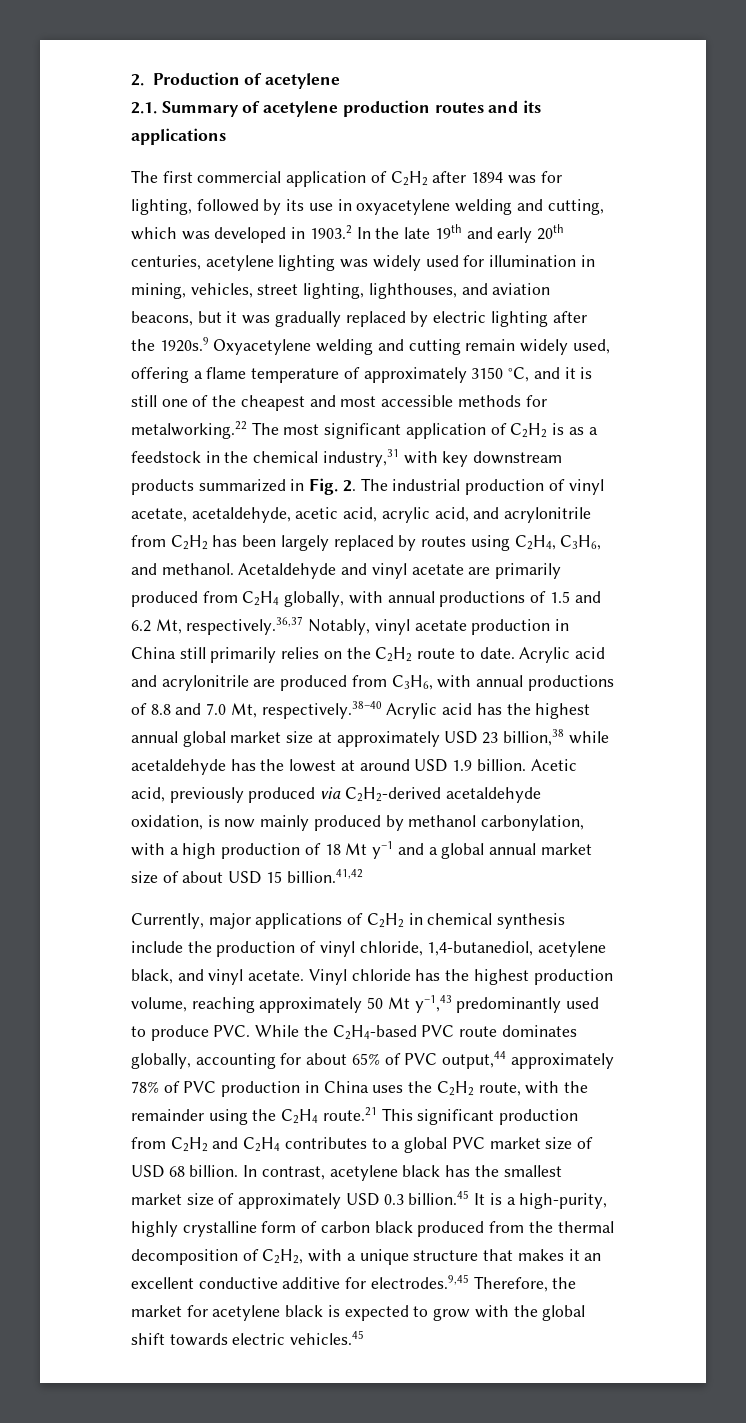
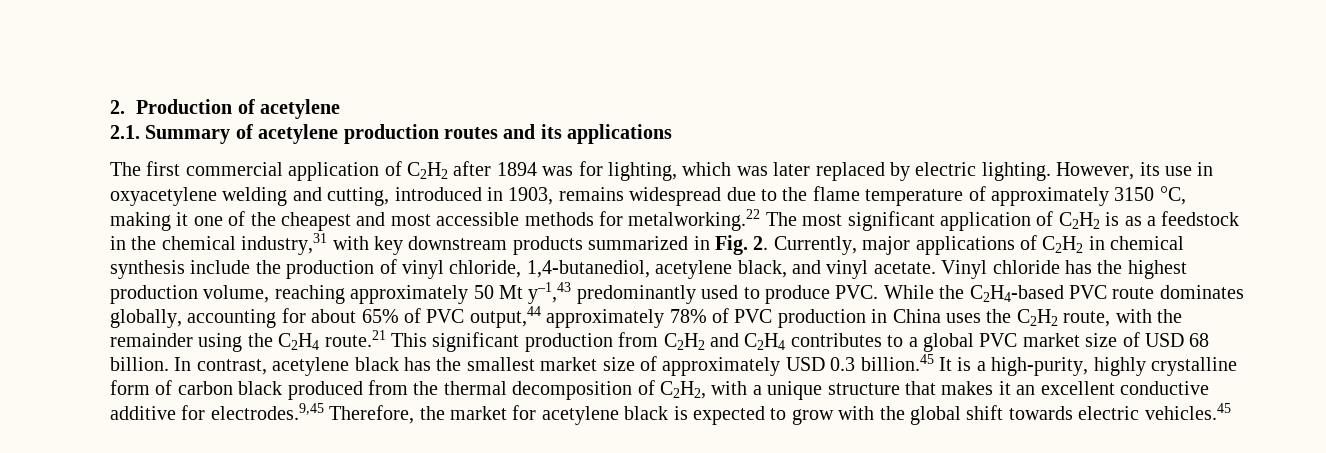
- The first commercial application of C2H2 after 1894 was for lighting, followed by its use in oxyacetylene welding and cutting, which was developed in 1903.2 In the late 19th and early 20th centuries, acetylene lighting was widely used for illumination in mining, vehicles, street lighting, lighthouses, and aviation beacons, but it was gradually replaced by electric lighting after the 1920s.9 Oxyacetylene welding and cutting remain widely used, offering a flame temperature of approximately 3150 °C, and it is still one of the cheapest and most accessible methods for metalworking.22 The most significant application of C2H2 is as a feedstock in the chemical industry,31 with key downstream products summarized in Fig. 2. The industrial production of vinyl acetate, acetaldehyde, acetic acid, acrylic acid, and acrylonitrile from C2H2 has been largely replaced by routes using C2H4, C3H6, and methanol. Acetaldehyde and vinyl acetate are primarily produced from C2H4 globally, with annual productions of 1.5 and 6.2 Mt, respectively.36,37 Notably, vinyl acetate production in China still primarily relies on the C2H2 route to date. Acrylic acid and acrylonitrile are produced from C3H6, with annual productions of 8.8 and 7.0 Mt, respectively.38–40 Acrylic acid has the highest annual global market size at approximately USD 23 billion,38 while acetaldehyde has the lowest at around USD 1.9 billion. Acetic acid, previously produced via C2H2-derived acetaldehyde oxidation, is now mainly produced by methanol carbonylation, with a high production of 18 Mt y–1 and a global annual market size of about USD 15 billion.41,42
- Currently, major applications of C2H2 in chemical synthesis include the production of vinyl chloride, 1,4-butanediol, acetylene black, and vinyl acetate.
+ The first commercial application of C2H2 after 1894 was for lighting, which was later replaced by electric lighting. However, its use in oxyacetylene welding and cutting, introduced in 1903, remains widespread due to the flame temperature of approximately 3150 °C, making it one of the cheapest and most accessible methods for metalworking.22 The most significant application of C2H2 is as a feedstock in the chemical industry,31 with key downstream products summarized in Fig. 2. Currently, major applications of C2H2 in chemical synthesis include the production of vinyl chloride, 1,4-butanediol, acetylene black, and vinyl acetate.

